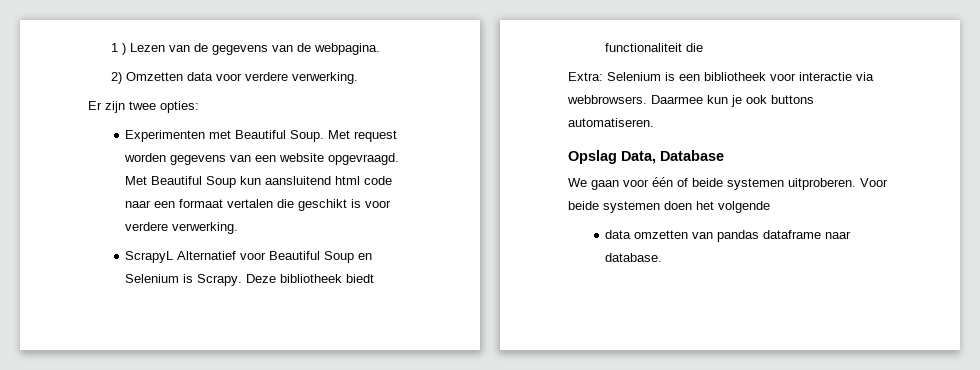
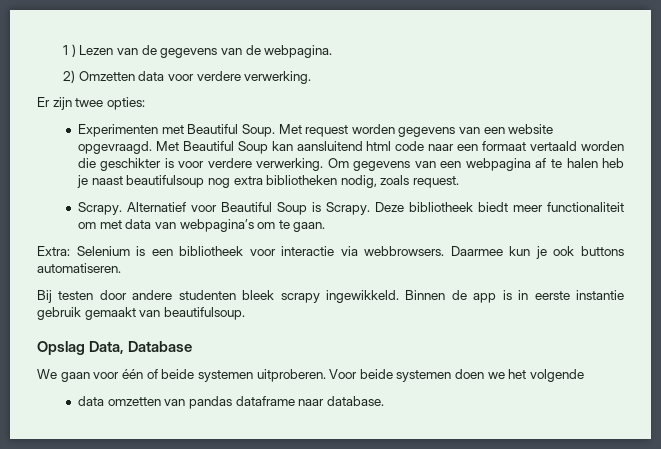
- Met Beautiful Soup kun aansluitend html code naar een formaat vertalen die geschikt is voor verdere verwerking.
- ScrapyL Alternatief voor Beautiful Soup en Selenium is Scrapy.
+ Met Beautiful Soup kan aansluitend html code naar een formaat vertaald worden die geschikter is voor verdere verwerking. Om gegevens van een webpagina af te halen heb je naast beautifulsoup nog extra bibliotheken nodig, zoals request.
+ Scrapy. Alternatief voor Beautiful Soup is Scrapy.
- Deze bibliotheek biedt functionaliteit die
+ Deze bibliotheek biedt meer functionaliteit om met data van webpagina’s om te gaan.
+ Bij testen door andere studenten bleek scrapy ingewikkeld. Binnen de app is in eerste instantie gebruik gemaakt van beautifulsoup.
- Voor beide systemen doen het volgende
+ Voor beide systemen doen we het volgende

